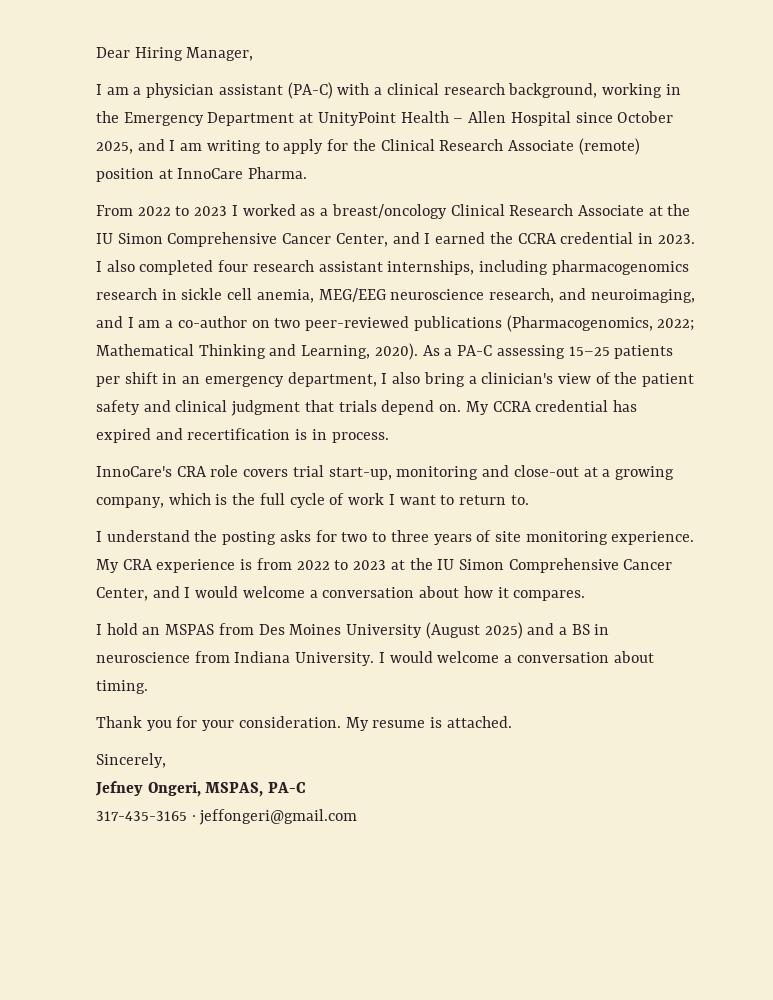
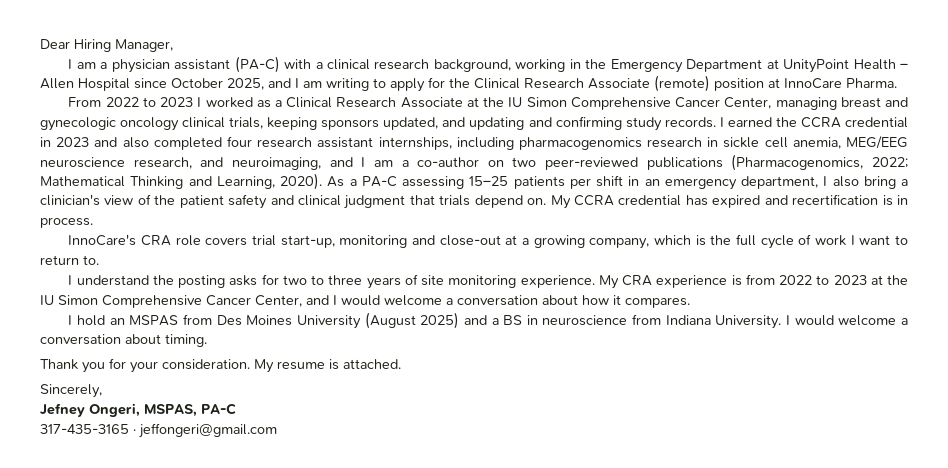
- From 2022 to 2023 I worked as a breast/oncology Clinical Research Associate at the IU Simon Comprehensive Cancer Center, and I earned the CCRA credential in 2023. I also completed four research assistant internships, including pharmacogenomics research in sickle cell anemia, MEG/EEG neuroscience research, and neuroimaging, and I am a co-author on two peer-reviewed publications (Pharmacogenomics, 2022; Mathematical Thinking and Learning, 2020).
+ From 2022 to 2023 I worked as a Clinical Research Associate at the IU Simon Comprehensive Cancer Center, managing breast and gynecologic oncology clinical trials, keeping sponsors updated, and updating and confirming study records. I earned the CCRA credential in 2023 and also completed four research assistant internships, including pharmacogenomics research in sickle cell anemia, MEG/EEG neuroscience research, and neuroimaging, and I am a co-author on two peer-reviewed publications (Pharmacogenomics, 2022; Mathematical Thinking and Learning, 2020).

